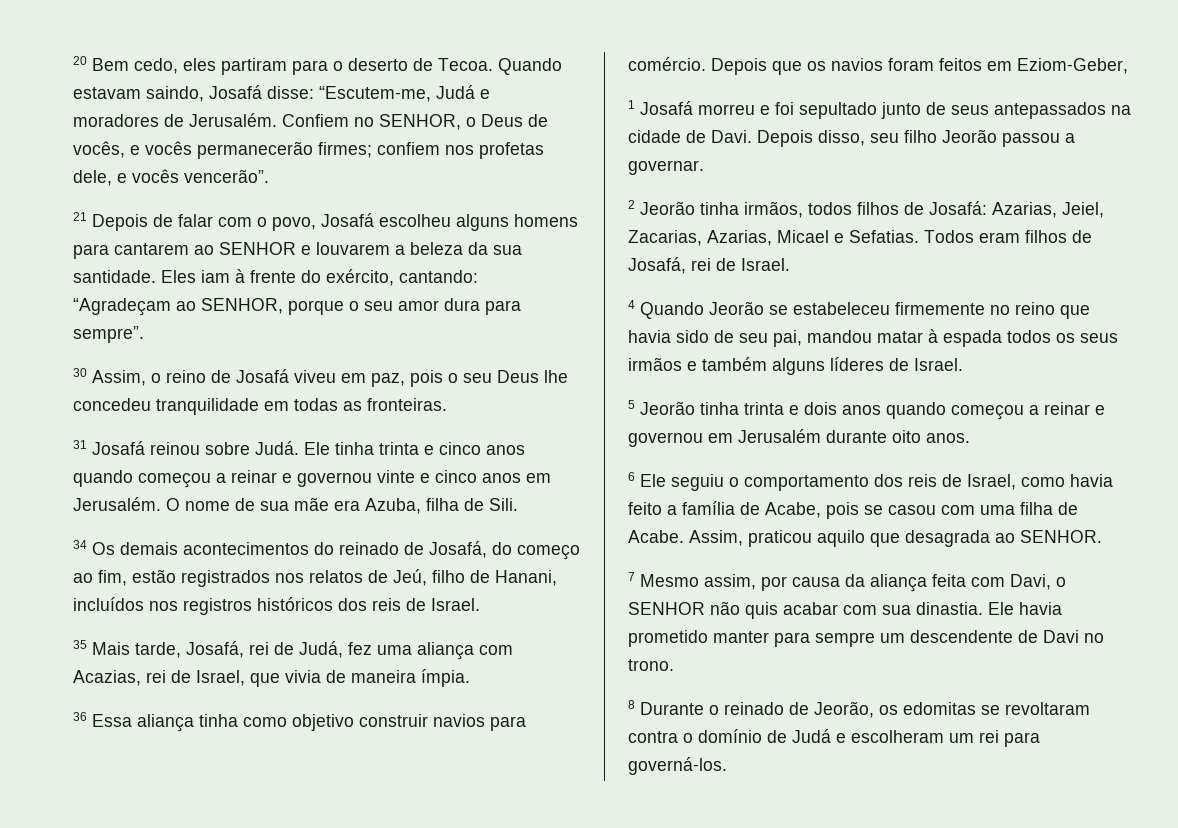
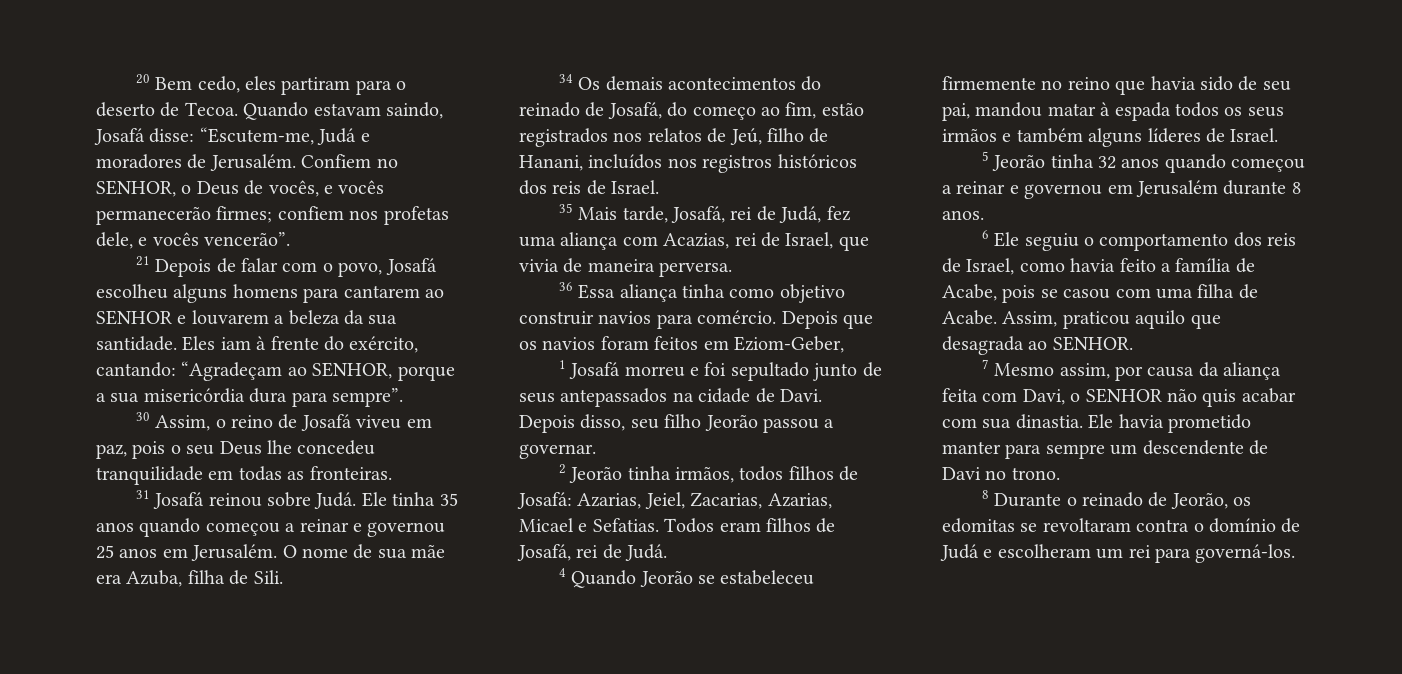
- Eles iam à frente do exército, cantando: “Agradeçam ao SENHOR, porque o seu amor dura para sempre”.
+ Eles iam à frente do exército, cantando: “Agradeçam ao SENHOR, porque a sua misericórdia dura para sempre”.
- Ele tinha trinta e cinco anos quando começou a reinar e governou vinte e cinco anos em Jerusalém.
+ Ele tinha 35 anos quando começou a reinar e governou 25 anos em Jerusalém.
- 35 Mais tarde, Josafá, rei de Judá, fez uma aliança com Acazias, rei de Israel, que vivia de maneira ímpia.
+ 35 Mais tarde, Josafá, rei de Judá, fez uma aliança com Acazias, rei de Israel, que vivia de maneira perversa.
- Todos eram filhos de Josafá, rei de Israel.
+ Todos eram filhos de Josafá, rei de Judá.
- 5 Jeorão tinha trinta e dois anos quando começou a reinar e governou em Jerusalém durante oito anos.
+ 5 Jeorão tinha 32 anos quando começou a reinar e governou em Jerusalém durante 8 anos.

